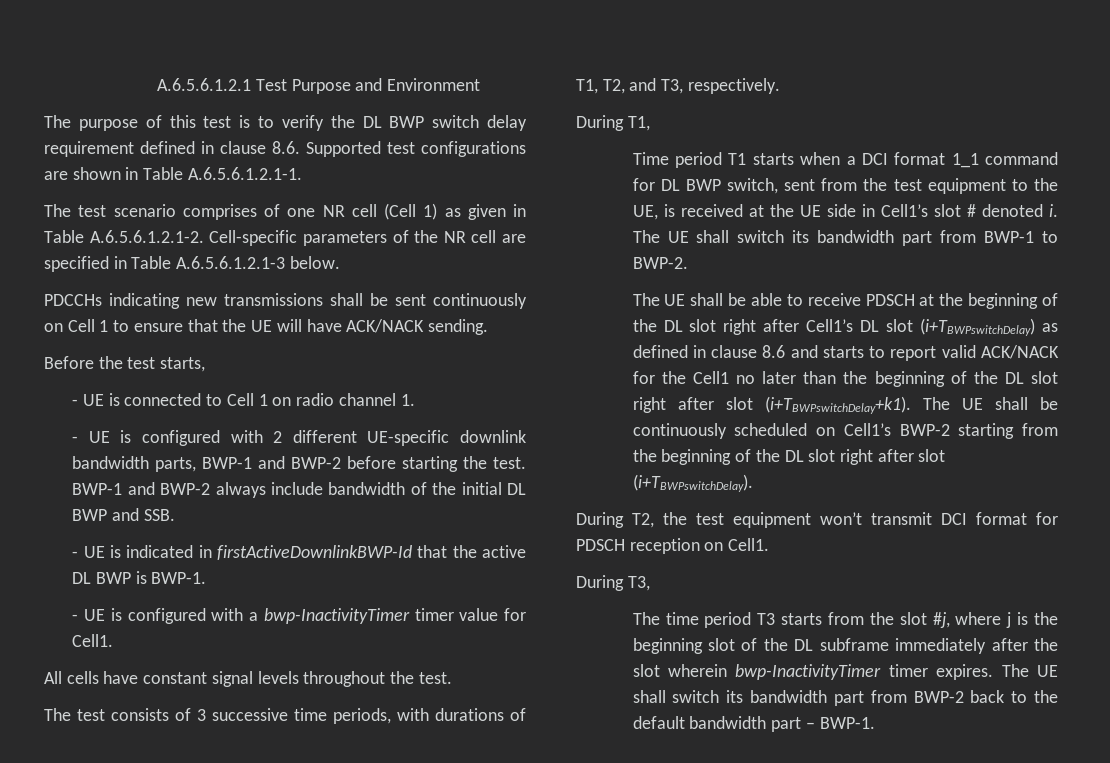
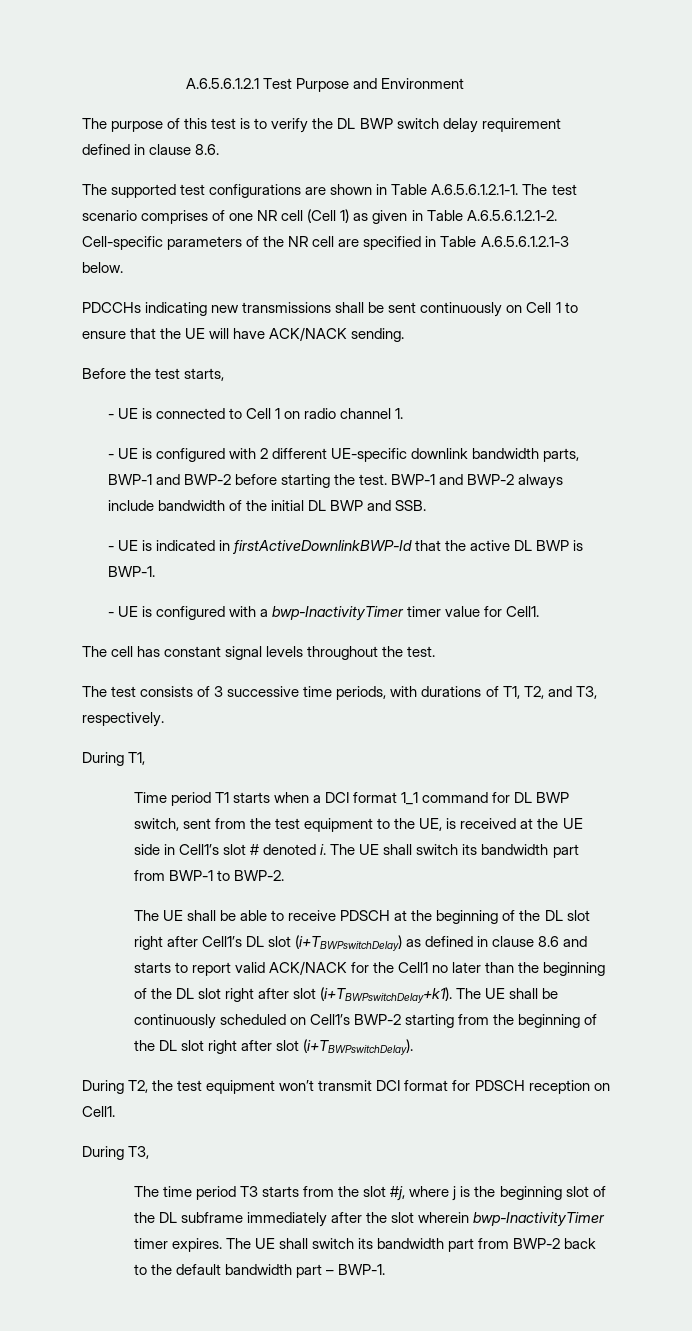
- The purpose of this test is to verify the DL BWP switch delay requirement defined in clause 8.6. Supported test configurations are shown in Table A.6.5.6.1.2.1-1.
- The test scenario comprises of one NR cell (Cell 1) as given in Table A.6.5.6.1.2.1-2. Cell-specific parameters of the NR cell are specified in Table A.6.5.6.1.2.1-3 below.
+ The purpose of this test is to verify the DL BWP switch delay requirement defined in clause 8.6.
+ The supported test configurations are shown in Table A.6.5.6.1.2.1-1. The test scenario comprises of one NR cell (Cell 1) as given in Table A.6.5.6.1.2.1-2. Cell-specific parameters of the NR cell are specified in Table A.6.5.6.1.2.1-3 below.
- All cells have constant signal levels throughout the test.
+ The cell has constant signal levels throughout the test.

